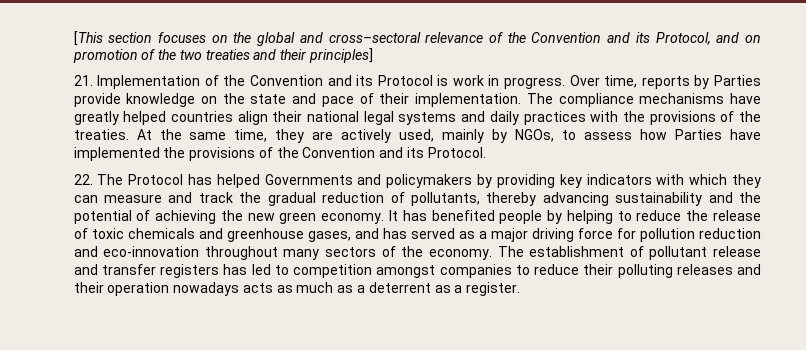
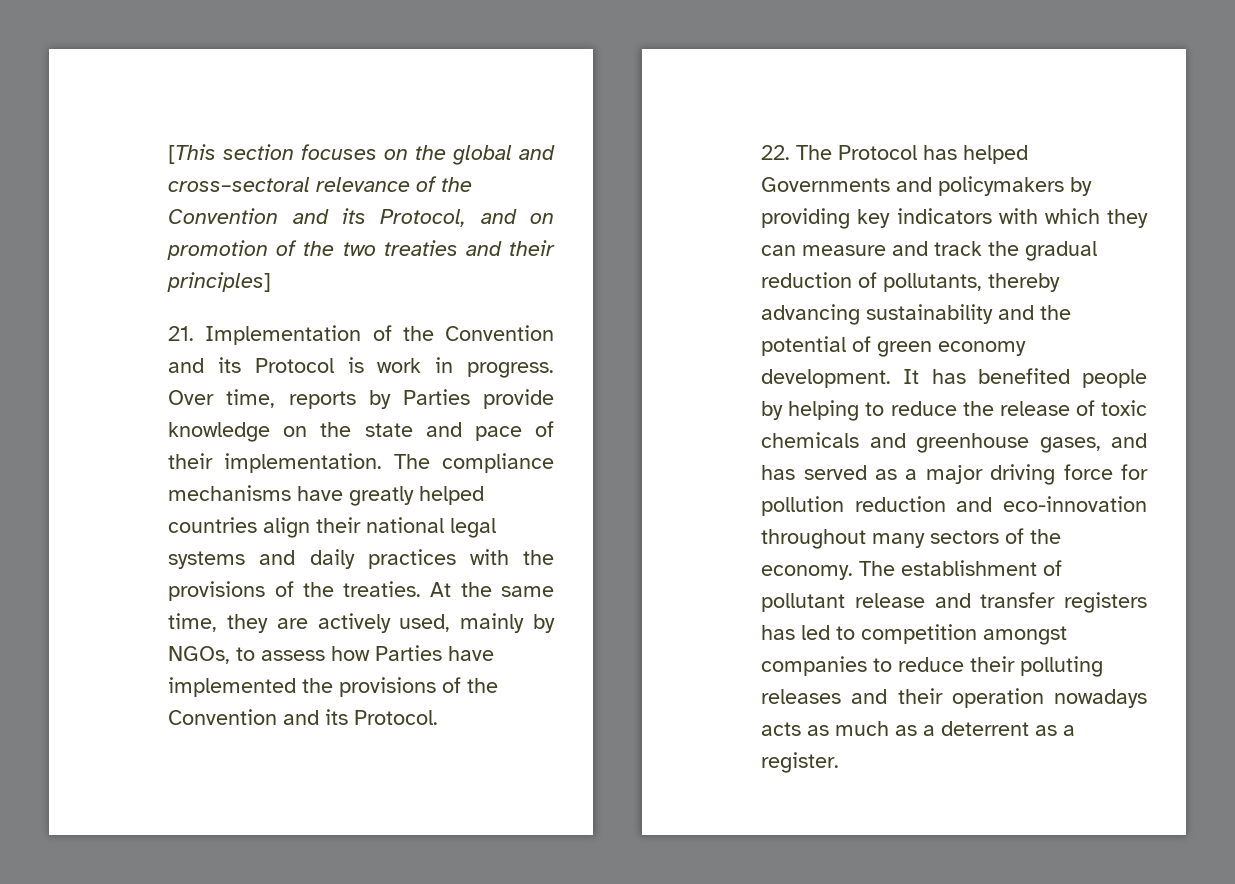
- 22. The Protocol has helped Governments and policymakers by providing key indicators with which they can measure and track the gradual reduction of pollutants, thereby advancing sustainability and the potential of achieving the new green economy.
+ 22. The Protocol has helped Governments and policymakers by providing key indicators with which they can measure and track the gradual reduction of pollutants, thereby advancing sustainability and the potential of green economy development.

